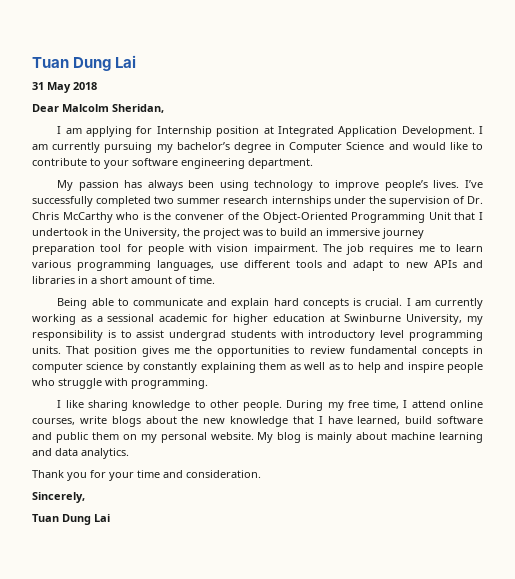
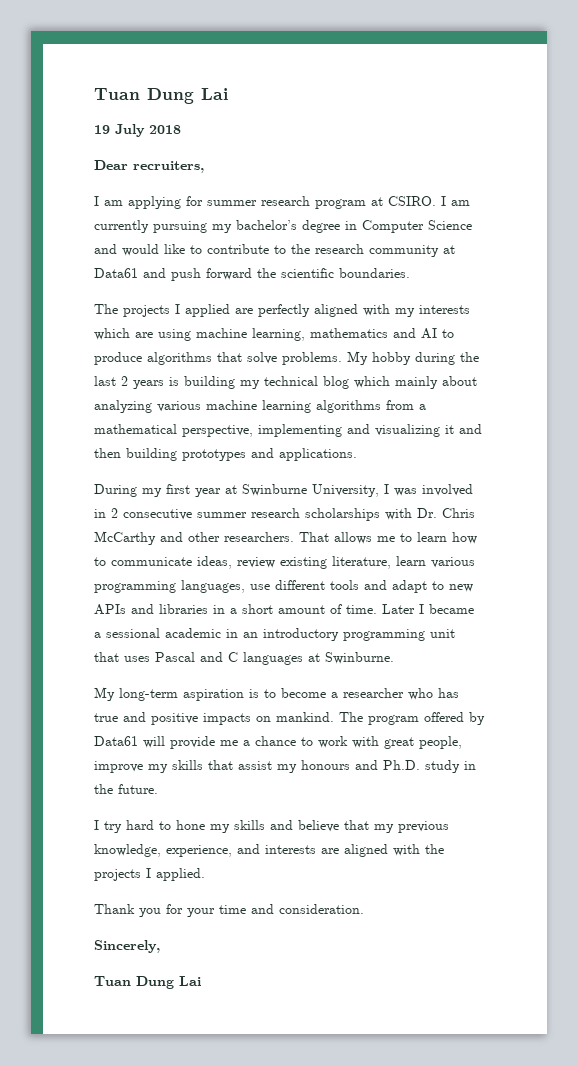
- 31 May 2018
+ 19 July 2018
- Dear Malcolm Sheridan,
+ Dear recruiters,
- I am applying for Internship position at Integrated Application Development.
+ I am applying for summer research program at CSIRO.
- I am currently pursuing my bachelor’s degree in Computer Science and would like to contribute to your software engineering department.
- My passion has always been using technology to improve people’s lives. I’ve successfully completed two summer research internships under the supervision of Dr. Chris McCarthy who is the convener of the Object-Oriented Programming Unit that I undertook in the University, the project was to build an immersive journey preparation tool for people with vision impairment. The job requires me to learn various programming languages, use different tools and adapt to new APIs and libraries in a short amount of time.
- Being able to communicate and explain hard concepts is crucial. I am currently working as a sessional academic for higher education at Swinburne University, my responsibility is to assist undergrad students with introductory level programming units. That position gives me the opportunities to review fundamental concepts in computer science by constantly explaining them as well as to help and inspire people who struggle with programming.
- I like sharing knowledge to other people. During my free time, I attend online courses, write blogs about the new knowledge that I have learned, build software and public them on my personal website. My blog is mainly about machine learning and data analytics.
+ I am currently pursuing my bachelor’s degree in Computer Science and would like to contribute to the research community at Data61 and push forward the scientific boundaries.
+ The projects I applied are perfectly aligned with my interests which are using machine learning, mathematics and AI to produce algorithms that solve problems. My hobby during the last 2 years is building my technical blog which mainly about analyzing various machine learning algorithms from a mathematical perspective, implementing and visualizing it and then building prototypes and applications.
+ During my first year at Swinburne University, I was involved in 2 consecutive summer research scholarships with Dr. Chris McCarthy and other researchers. That allows me to learn how to communicate ideas, review existing literature, learn various programming languages, use different tools and adapt to new APIs and libraries in a short amount of time. Later I became a sessional academic in an introductory programming unit that uses Pascal and C languages at Swinburne.
+ My long-term aspiration is to become a researcher who has true and positive impacts on mankind. The program offered by Data61 will provide me a chance to work with great people, improve my skills that assist my honours and Ph.D. study in the future.
+ I try hard to hone my skills and believe that my previous knowledge, experience, and interests are aligned with the projects I applied.

